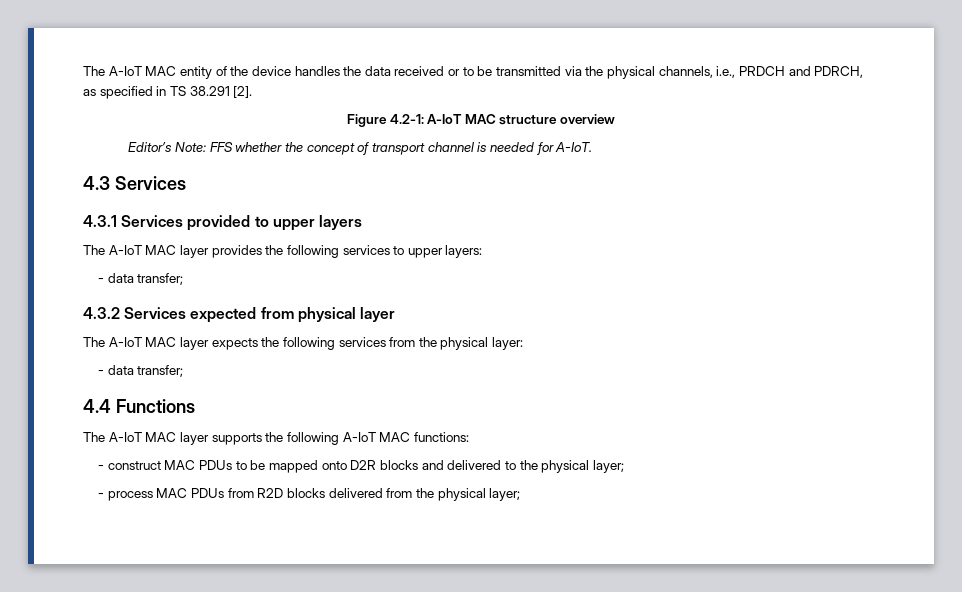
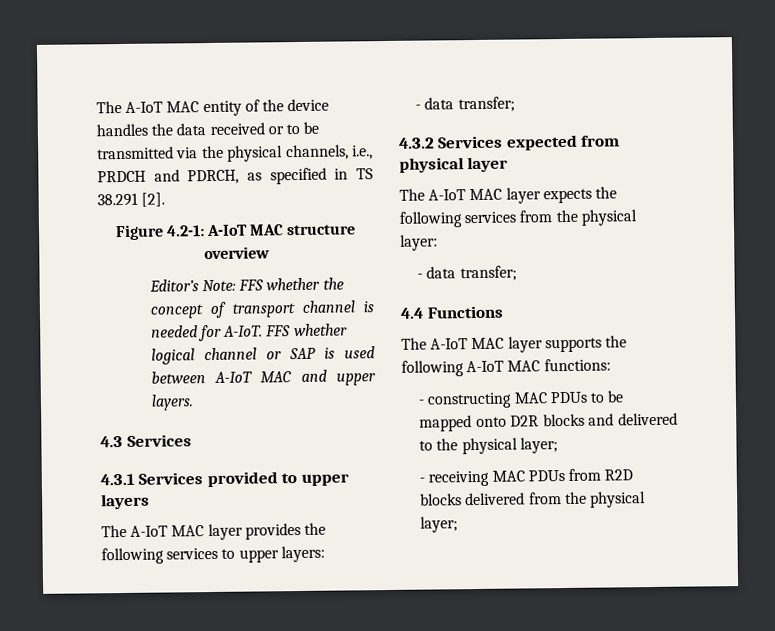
+ FFS whether logical channel or SAP is used between A-IoT MAC and upper layers.
- - construct MAC PDUs to be mapped onto D2R blocks and delivered to the physical layer;
+ - constructing MAC PDUs to be mapped onto D2R blocks and delivered to the physical layer;
- - process MAC PDUs from R2D blocks delivered from the physical layer;
+ - receiving MAC PDUs from R2D blocks delivered from the physical layer;

